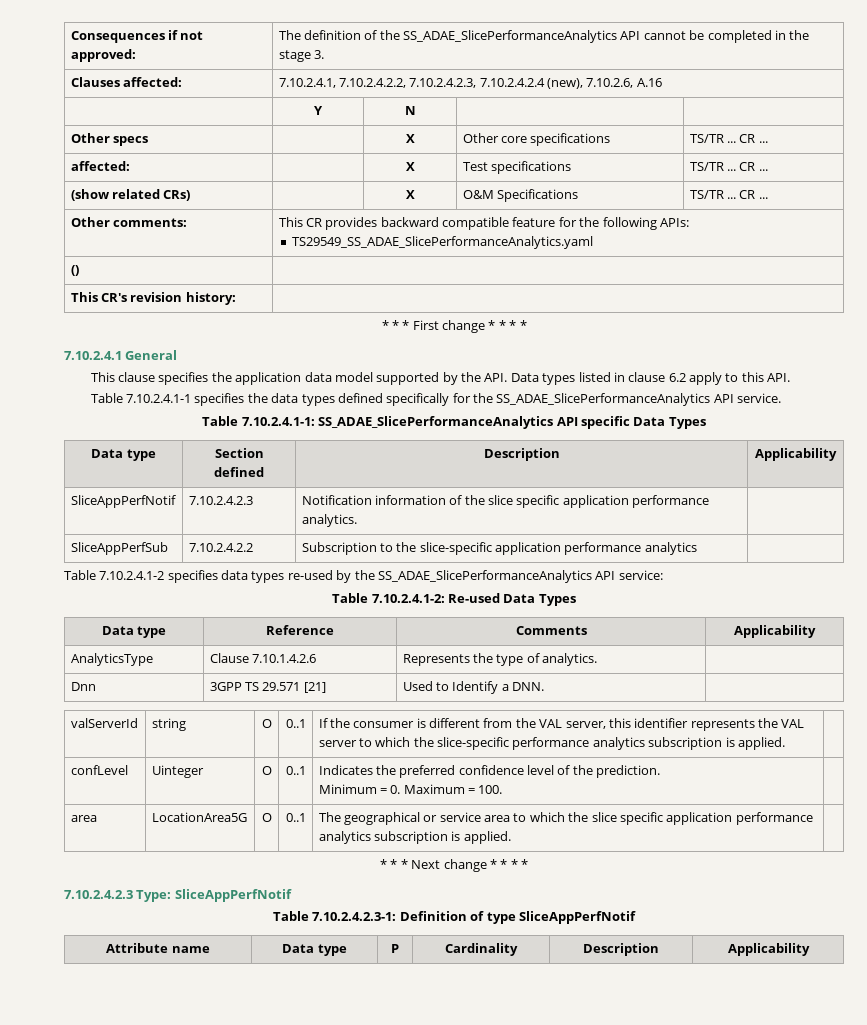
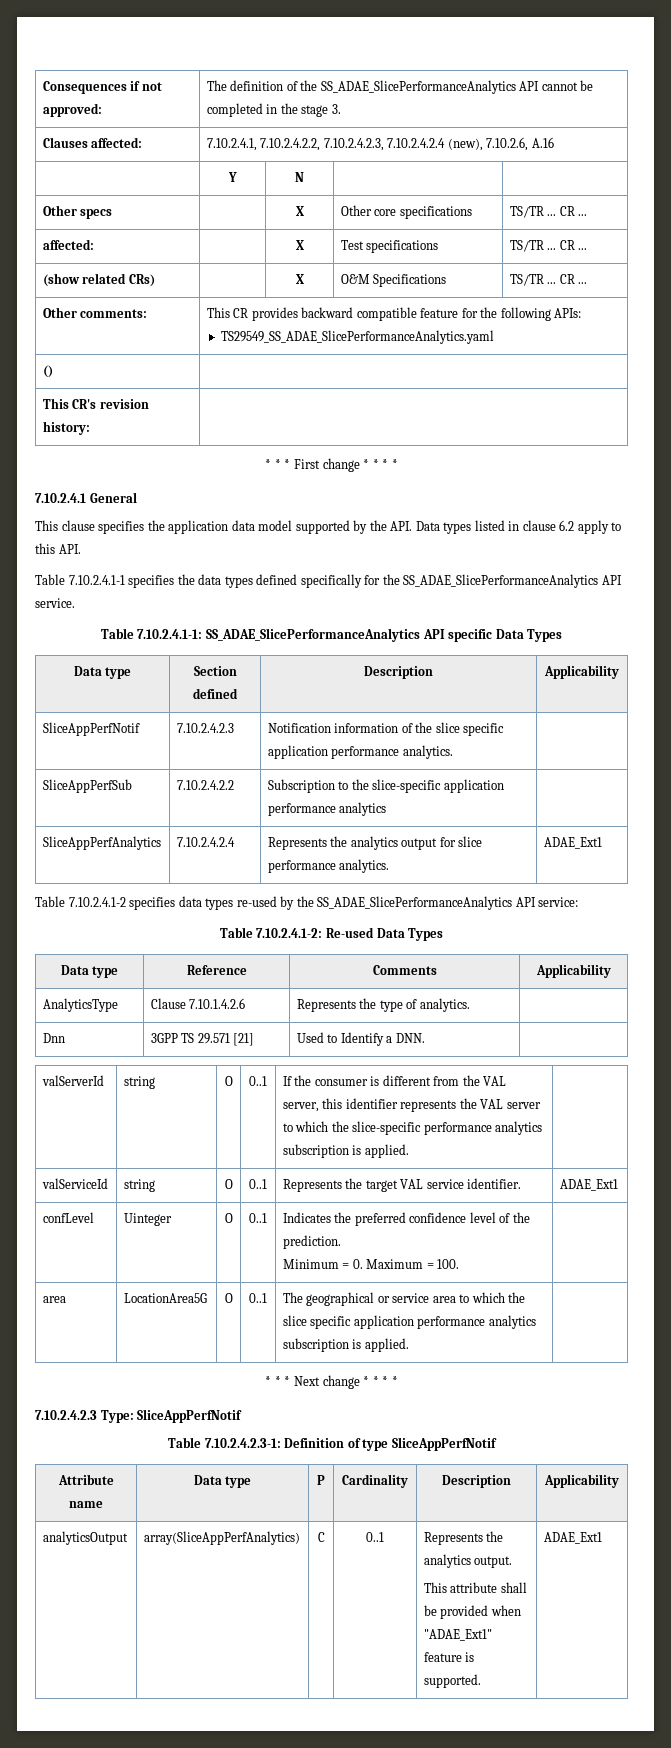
+ SliceAppPerfAnalytics | 7.10.2.4.2.4 | Represents the analytics output for slice performance analytics. | ADAE_Ext1
+ valServiceId | string | O | 0..1 | Represents the target VAL service identifier. | ADAE_Ext1
+ analyticsOutput | array(SliceAppPerfAnalytics) | C | 0..1 | Represents the analytics output.
+ This attribute shall be provided when "ADAE_Ext1" feature is supported. | ADAE_Ext1

